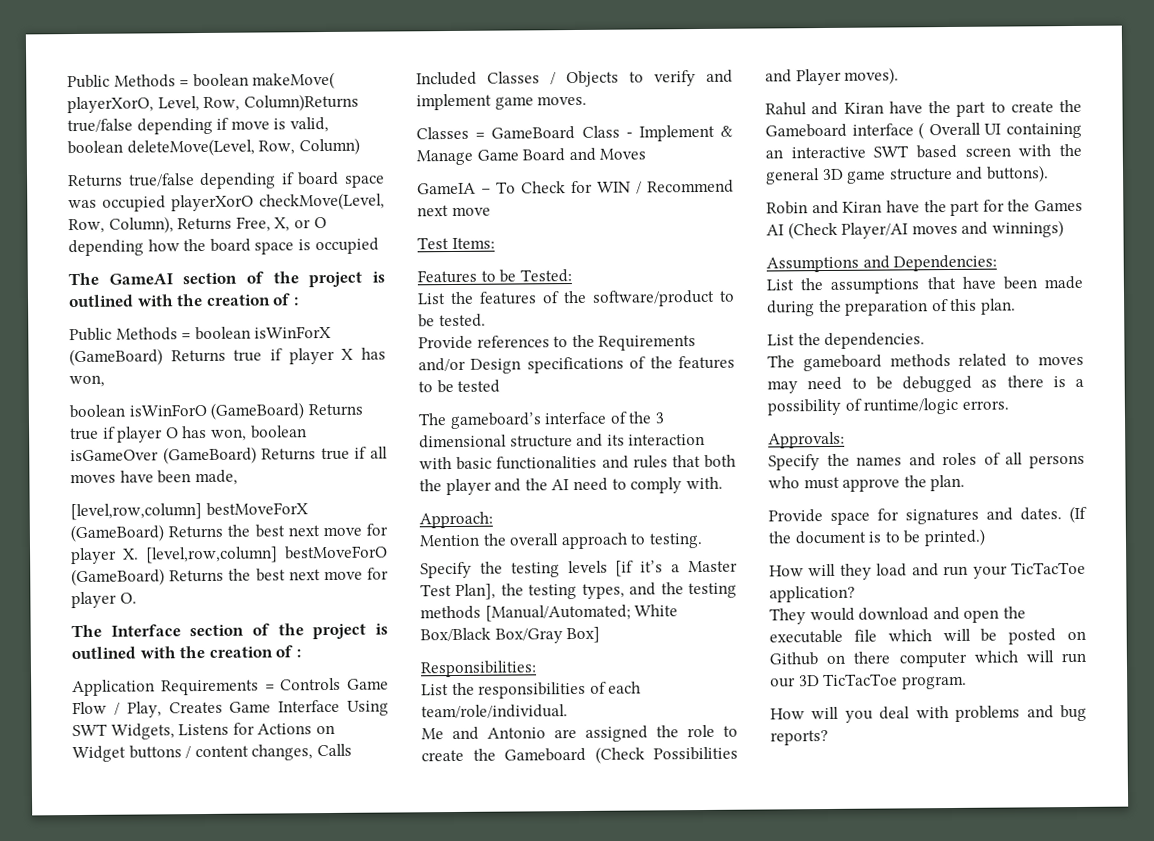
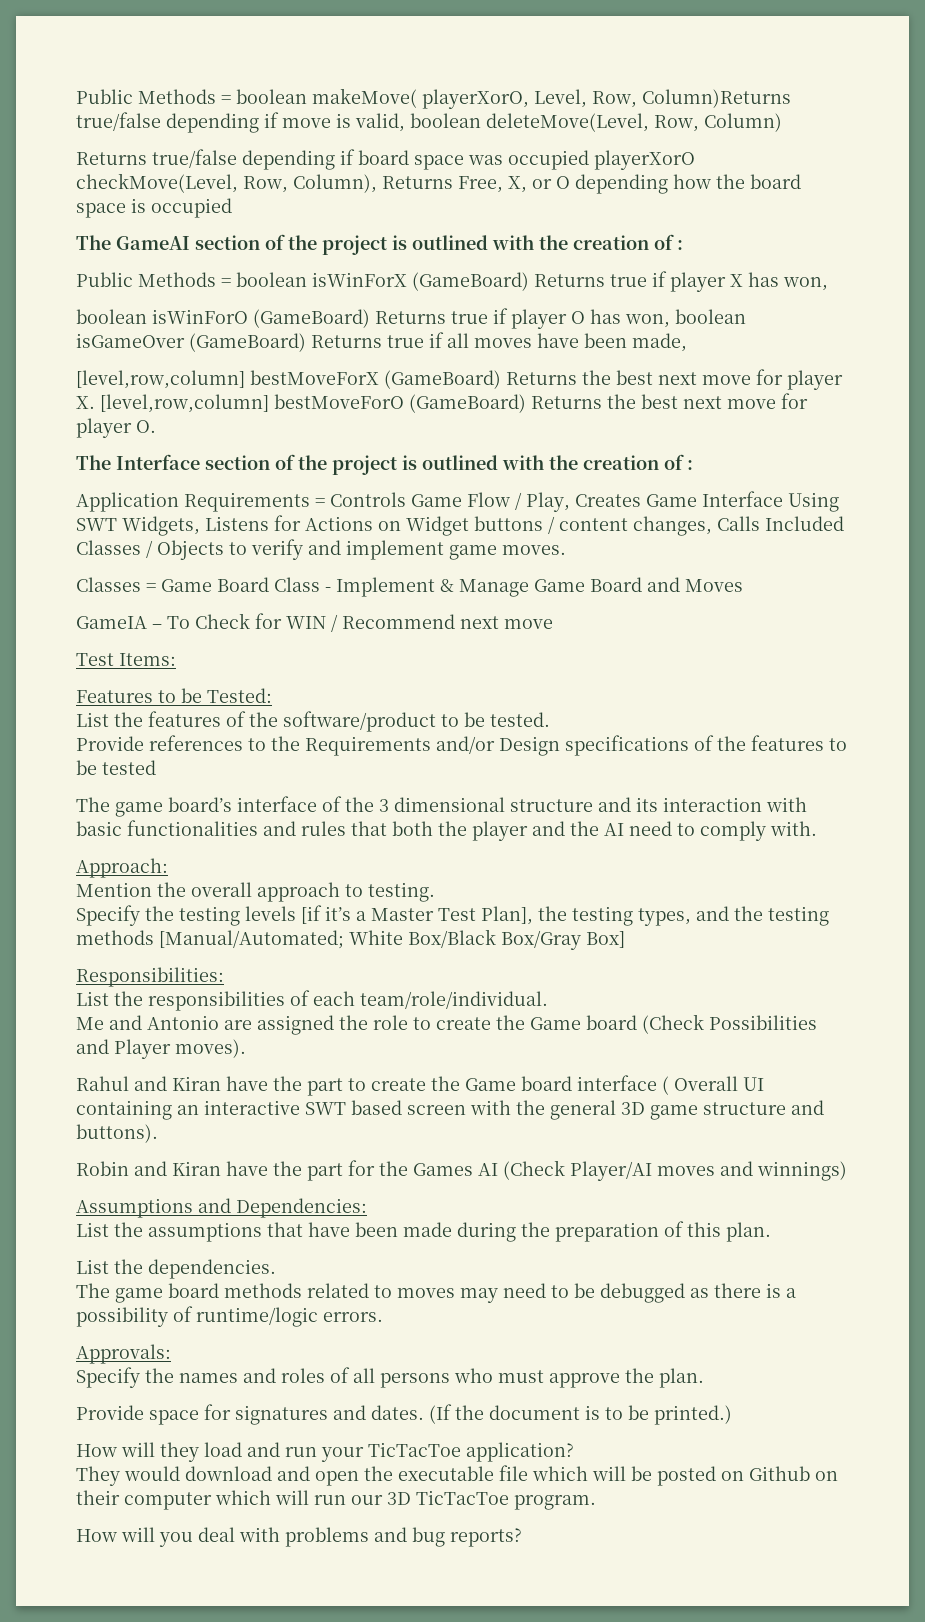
- Classes = GameBoard Class - Implement & Manage Game Board and Moves
+ Classes = Game Board Class - Implement & Manage Game Board and Moves
- The gameboard’s interface of the 3 dimensional structure and its interaction with basic functionalities and rules that both the player and the AI need to comply with.
+ The game board’s interface of the 3 dimensional structure and its interaction with basic functionalities and rules that both the player and the AI need to comply with.
- Me and Antonio are assigned the role to create the Gameboard (Check Possibilities and Player moves).
+ Me and Antonio are assigned the role to create the Game board (Check Possibilities and Player moves).
- Rahul and Kiran have the part to create the Gameboard interface ( Overall UI containing an interactive SWT based screen with the general 3D game structure and buttons).
+ Rahul and Kiran have the part to create the Game board interface ( Overall UI containing an interactive SWT based screen with the general 3D game structure and buttons).
- The gameboard methods related to moves may need to be debugged as there is a possibility of runtime/logic errors.
+ The game board methods related to moves may need to be debugged as there is a possibility of runtime/logic errors.
- They would download and open the executable file which will be posted on Github on there computer which will run our 3D TicTacToe program.
+ They would download and open the executable file which will be posted on Github on their computer which will run our 3D TicTacToe program.

